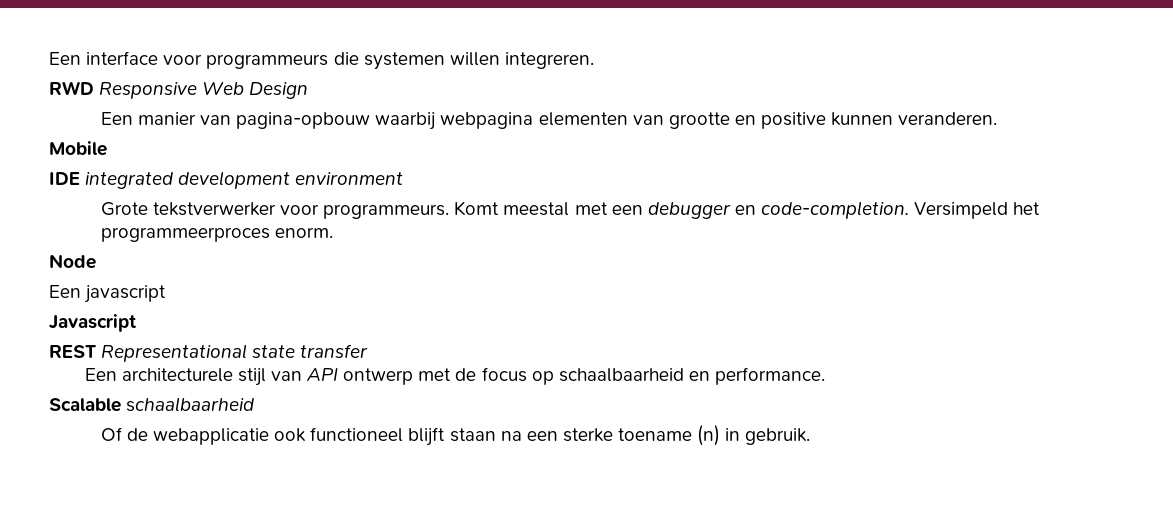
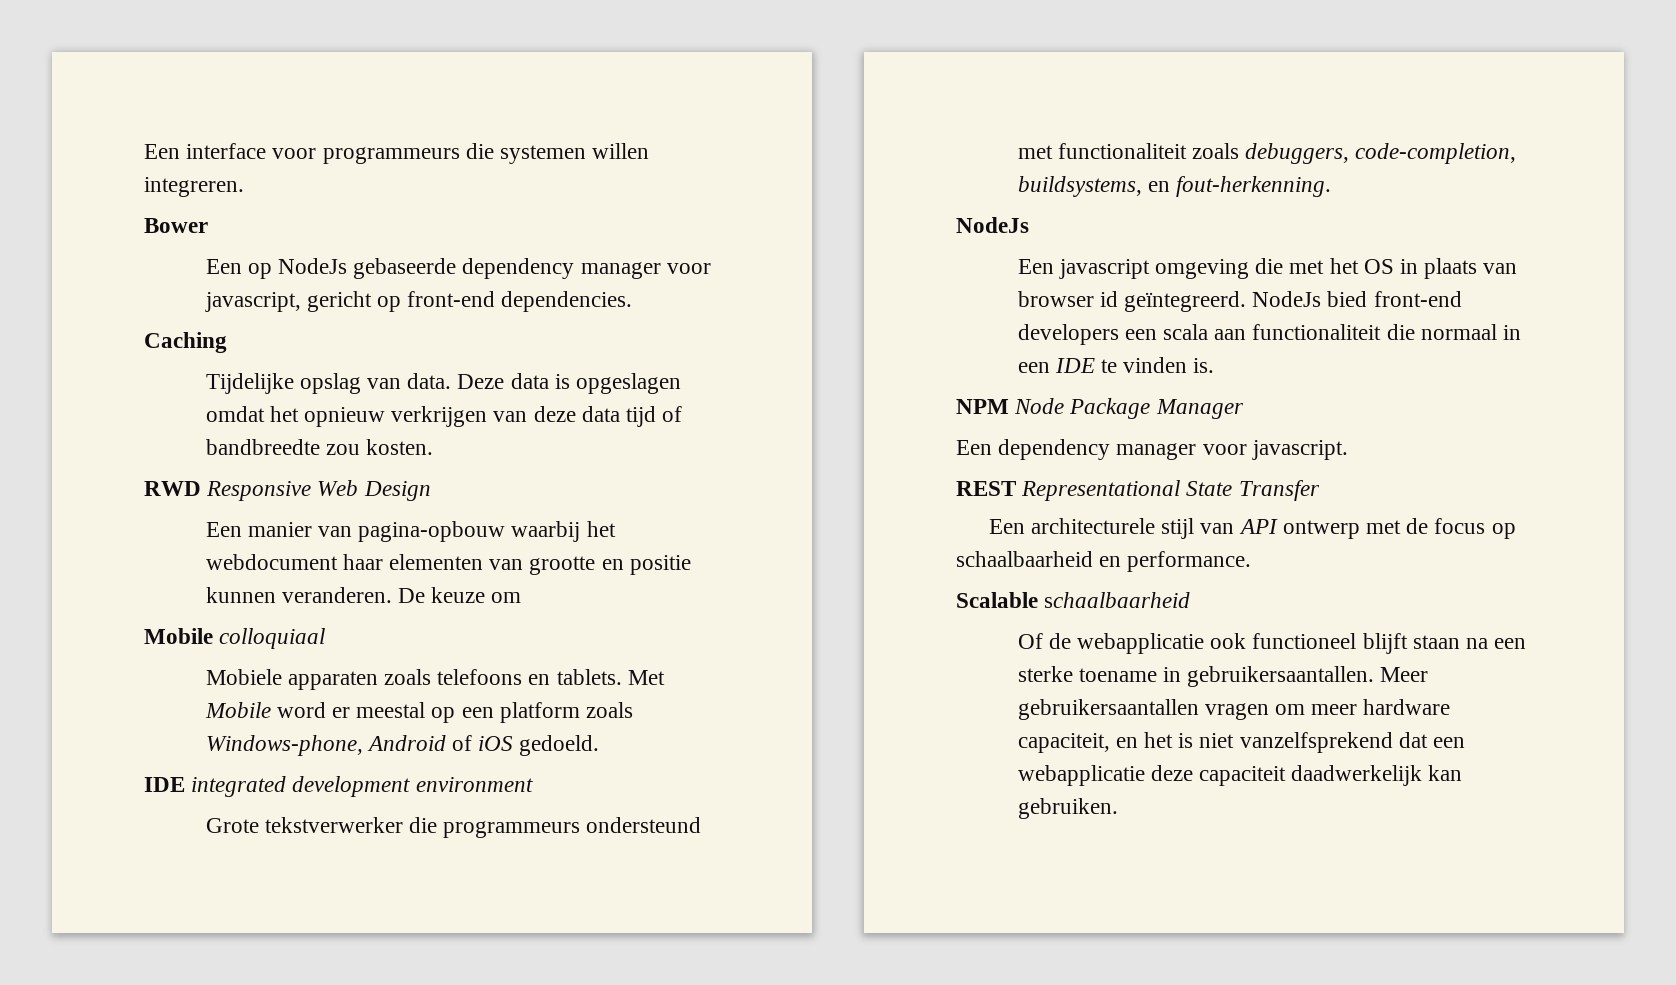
+ Bower
+ Een op NodeJs gebaseerde dependency manager voor javascript, gericht op front-end dependencies.
+ Caching
+ Tijdelijke opslag van data. Deze data is opgeslagen omdat het opnieuw verkrijgen van deze data tijd of bandbreedte zou kosten.
- Een manier van pagina-opbouw waarbij webpagina elementen van grootte en positive kunnen veranderen.
- Mobile
+ Een manier van pagina-opbouw waarbij het webdocument haar elementen van grootte en positie kunnen veranderen. De keuze om
+ Mobile colloquiaal
+ Mobiele apparaten zoals telefoons en tablets. Met Mobile word er meestal op een platform zoals Windows-phone, Android of iOS gedoeld.
- Grote tekstverwerker voor programmeurs. Komt meestal met een debugger en code-completion. Versimpeld het programmeerproces enorm.
- Node
- Een javascript
- Javascript
+ Grote tekstverwerker die programmeurs ondersteund met functionaliteit zoals debuggers, code-completion, buildsystems, en fout-herkenning.
+ NodeJs
+ Een javascript omgeving die met het OS in plaats van browser id geïntegreerd. NodeJs bied front-end developers een scala aan functionaliteit die normaal in een IDE te vinden is.
+ NPM Node Package Manager
+ Een dependency manager voor javascript.
- REST Representational state transfer
+ REST Representational State Transfer
- Of de webapplicatie ook functioneel blijft staan na een sterke toename (n) in gebruik.
+ Of de webapplicatie ook functioneel blijft staan na een sterke toename in gebruikersaantallen. Meer gebruikersaantallen vragen om meer hardware capaciteit, en het is niet vanzelfsprekend dat een webapplicatie deze capaciteit daadwerkelijk kan gebruiken.

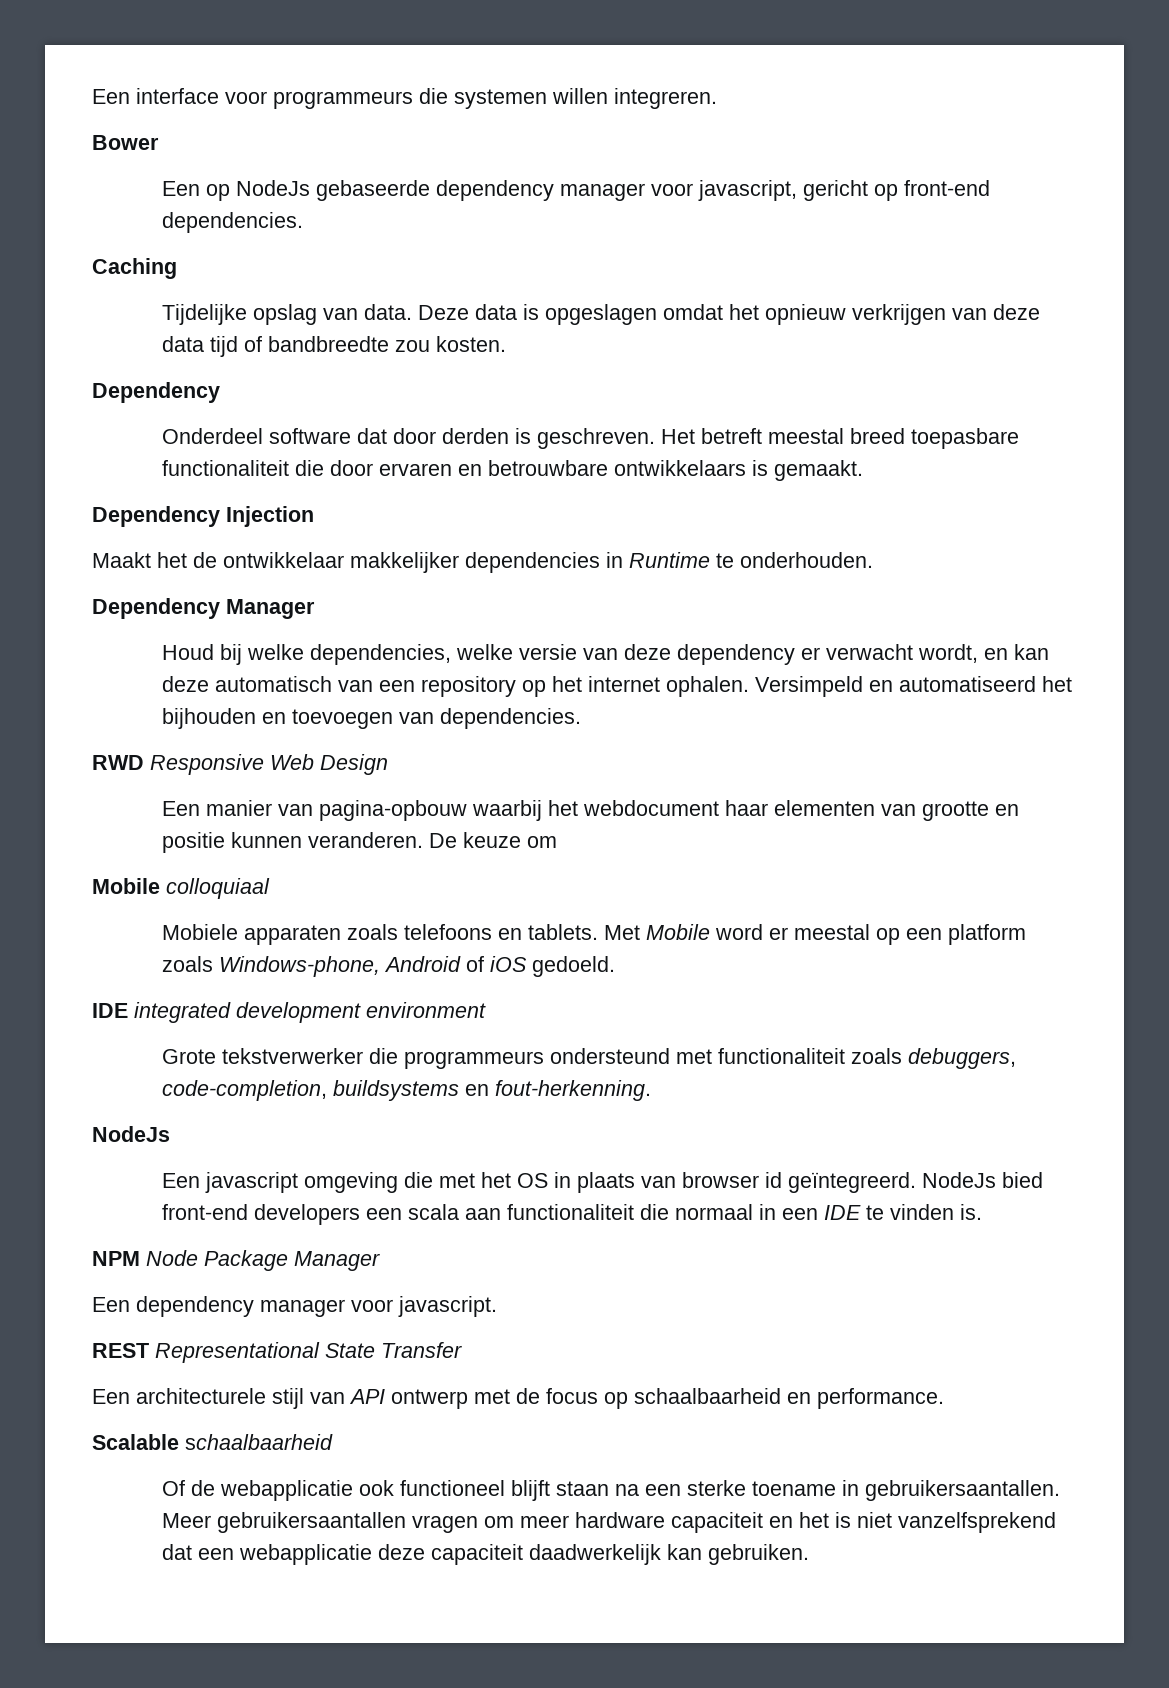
  Deze data is opgeslagen omdat het opnieuw verkrijgen van deze data tijd of bandbreedte zou kosten.
+ Dependency
+ Onderdeel software dat door derden is geschreven. Het betreft meestal breed toepasbare functionaliteit die door ervaren en betrouwbare ontwikkelaars is gemaakt.
+ Dependency Injection
+ Maakt het de ontwikkelaar makkelijker dependencies in Runtime te onderhouden.
+ Dependency Manager
+ Houd bij welke dependencies, welke versie van deze dependency er verwacht wordt, en kan deze automatisch van een repository op het internet ophalen. Versimpeld en automatiseerd het bijhouden en toevoegen van dependencies.
- Grote tekstverwerker die programmeurs ondersteund met functionaliteit zoals debuggers, code-completion, buildsystems, en fout-herkenning.
+ Grote tekstverwerker die programmeurs ondersteund met functionaliteit zoals debuggers, code-completion, buildsystems en fout-herkenning.
- Meer gebruikersaantallen vragen om meer hardware capaciteit, en het is niet vanzelfsprekend dat een webapplicatie deze capaciteit daadwerkelijk kan gebruiken.
+ Meer gebruikersaantallen vragen om meer hardware capaciteit en het is niet vanzelfsprekend dat een webapplicatie deze capaciteit daadwerkelijk kan gebruiken.

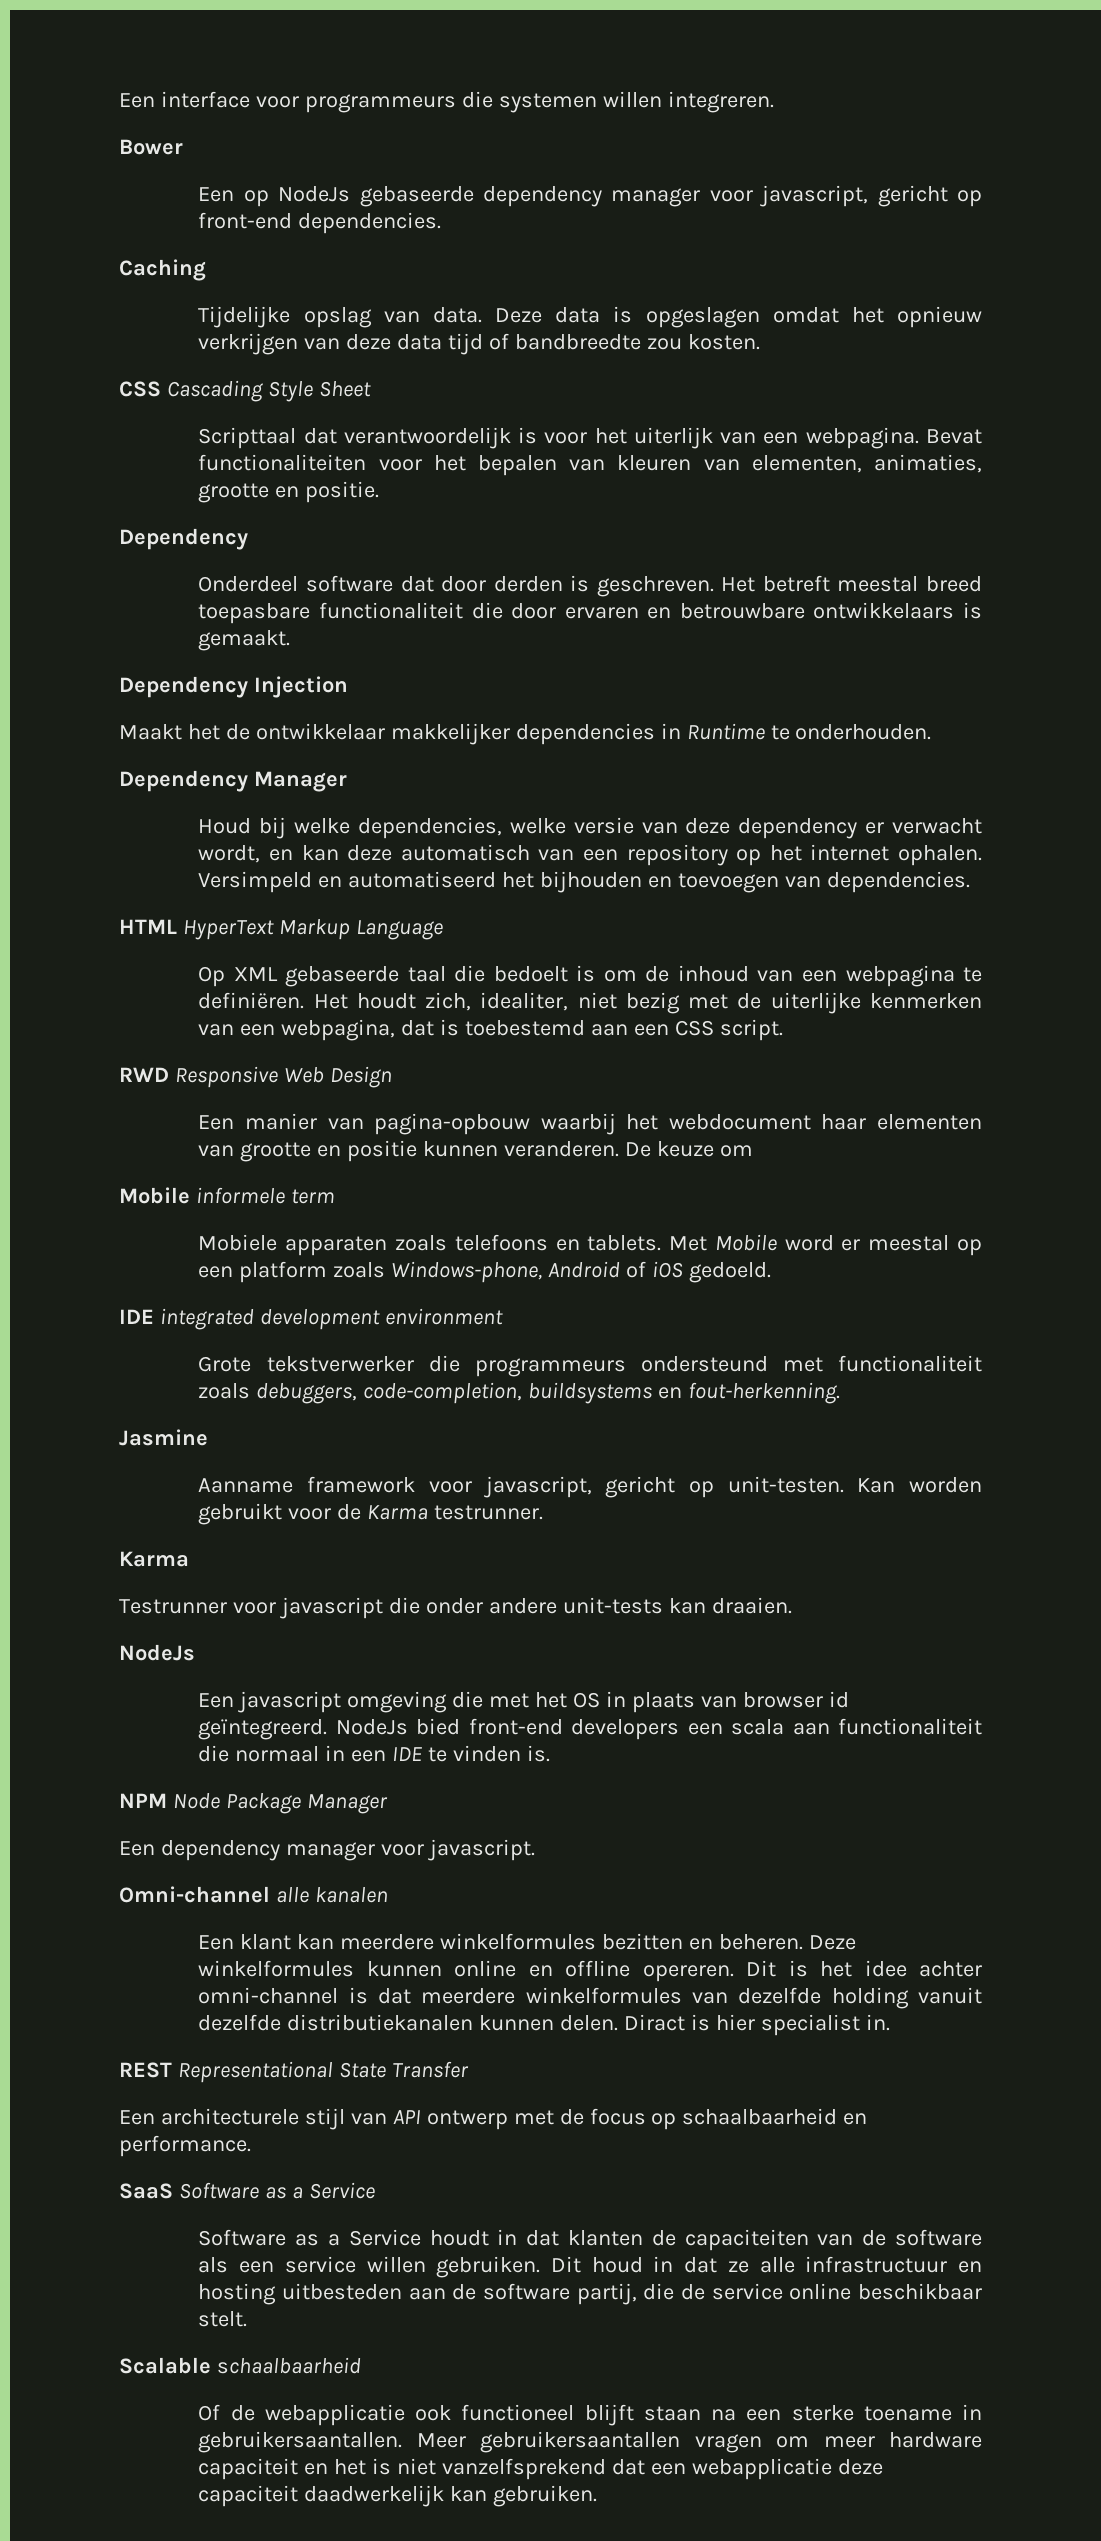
+ CSS Cascading Style Sheet
+ Scripttaal dat verantwoordelijk is voor het uiterlijk van een webpagina. Bevat functionaliteiten voor het bepalen van kleuren van elementen, animaties, grootte en positie.
+ HTML HyperText Markup Language
+ Op XML gebaseerde taal die bedoelt is om de inhoud van een webpagina te definiëren. Het houdt zich, idealiter, niet bezig met de uiterlijke kenmerken van een webpagina, dat is toebestemd aan een CSS script.
- Mobile colloquiaal
+ Mobile informele term
+ Jasmine
+ Aanname framework voor javascript, gericht op unit-testen. Kan worden gebruikt voor de Karma testrunner.
+ Karma
+ Testrunner voor javascript die onder andere unit-tests kan draaien.
+ Omni-channel alle kanalen
+ Een klant kan meerdere winkelformules bezitten en beheren. Deze winkelformules kunnen online en offline opereren. Dit is het idee achter omni-channel is dat meerdere winkelformules van dezelfde holding vanuit dezelfde distributiekanalen kunnen delen. Diract is hier specialist in.
+ SaaS Software as a Service
+ Software as a Service houdt in dat klanten de capaciteiten van de software als een service willen gebruiken. Dit houd in dat ze alle infrastructuur en hosting uitbesteden aan de software partij, die de service online beschikbaar stelt.

